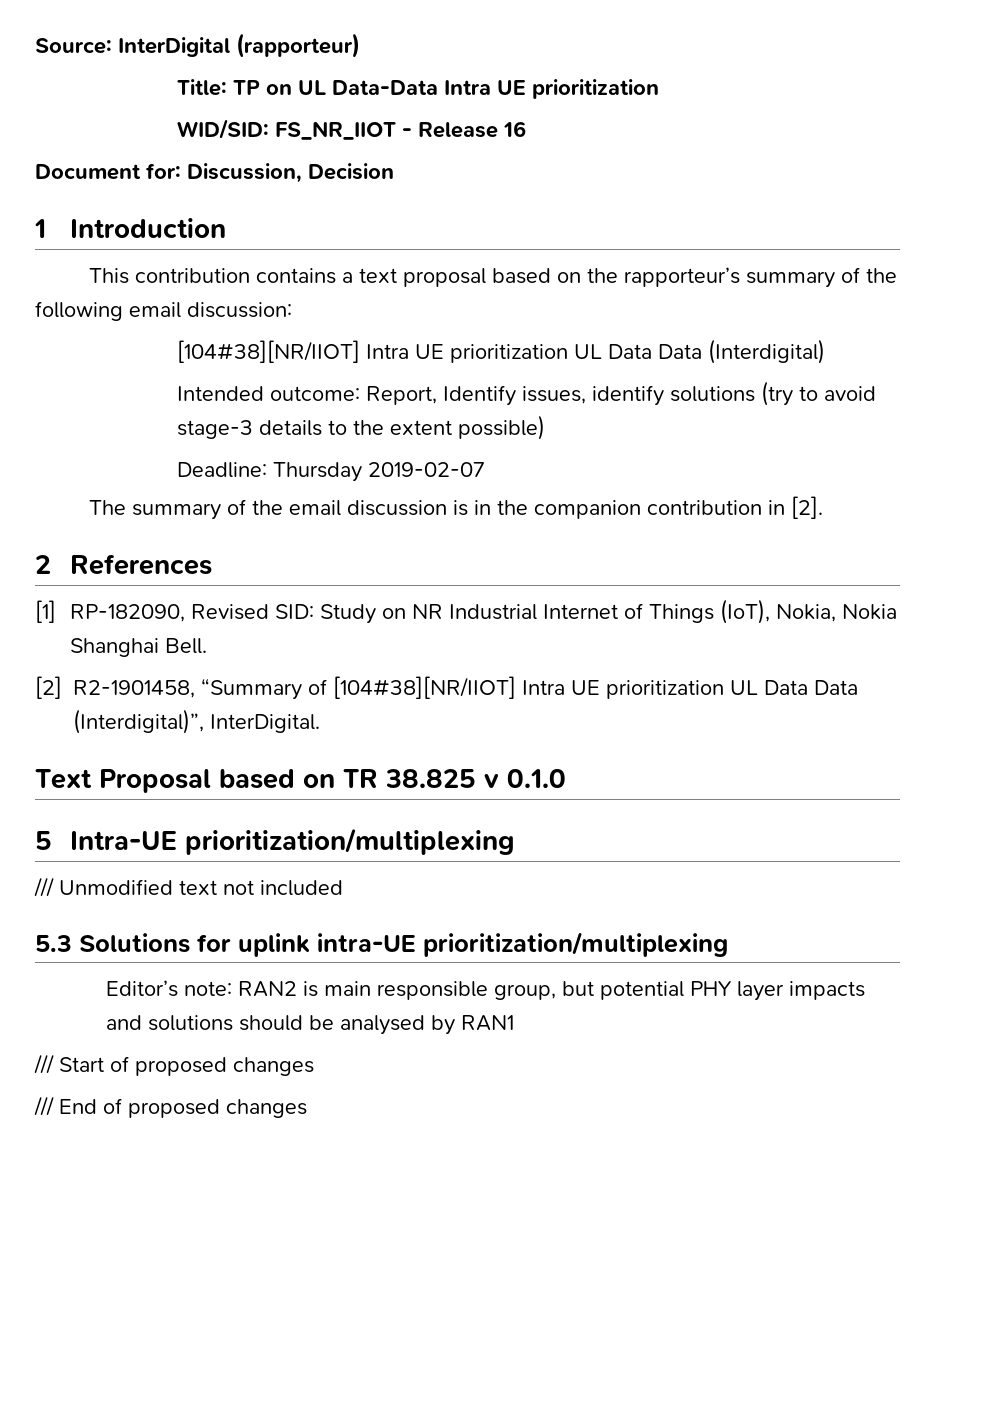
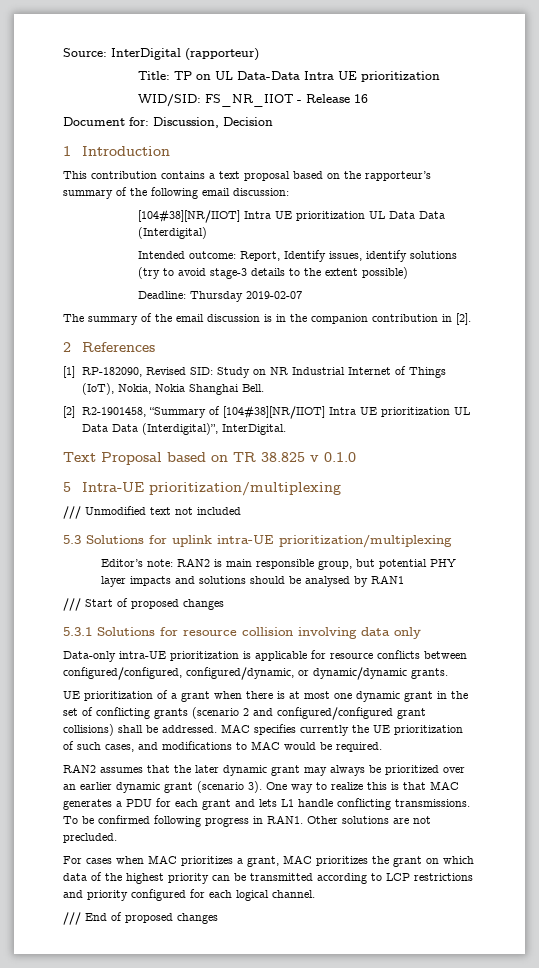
+ 5.3.1 Solutions for resource collision involving data only
+ Data-only intra-UE prioritization is applicable for resource conflicts between configured/configured, configured/dynamic, or dynamic/dynamic grants.
+ UE prioritization of a grant when there is at most one dynamic grant in the set of conflicting grants (scenario 2 and configured/configured grant collisions) shall be addressed. MAC specifies currently the UE prioritization of such cases, and modifications to MAC would be required.
+ RAN2 assumes that the later dynamic grant may always be prioritized over an earlier dynamic grant (scenario 3). One way to realize this is that MAC generates a PDU for each grant and lets L1 handle conflicting transmissions. To be confirmed following progress in RAN1. Other solutions are not precluded.
+ For cases when MAC prioritizes a grant, MAC prioritizes the grant on which data of the highest priority can be transmitted according to LCP restrictions and priority configured for each logical channel.

